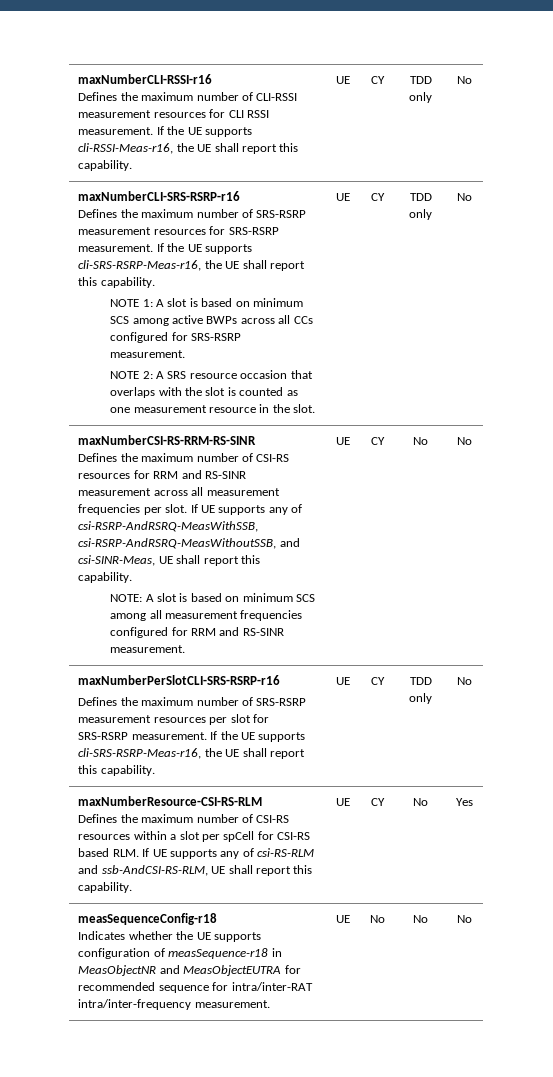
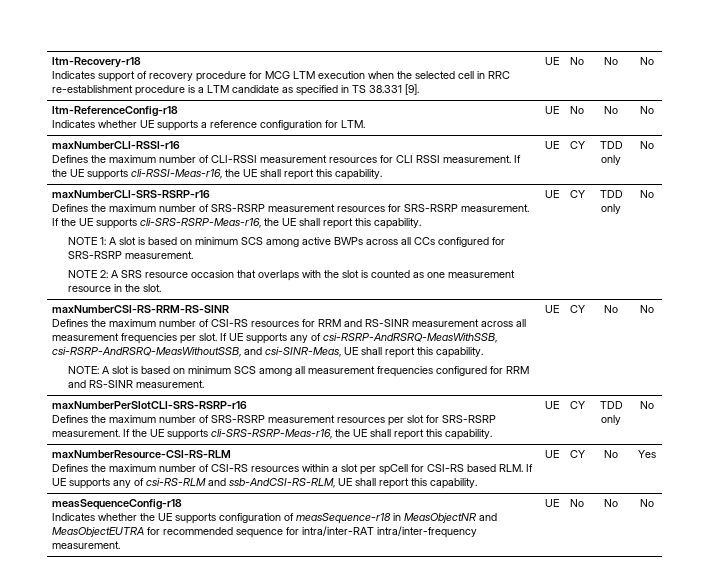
+ ltm-Recovery-r18
+ Indicates support of recovery procedure for MCG LTM execution when the selected cell in RRC re-establishment procedure is a LTM candidate as specified in TS 38.331 [9]. | UE | No | No | No
+ ltm-ReferenceConfig-r18
+ Indicates whether UE supports a reference configuration for LTM. | UE | No | No | No

